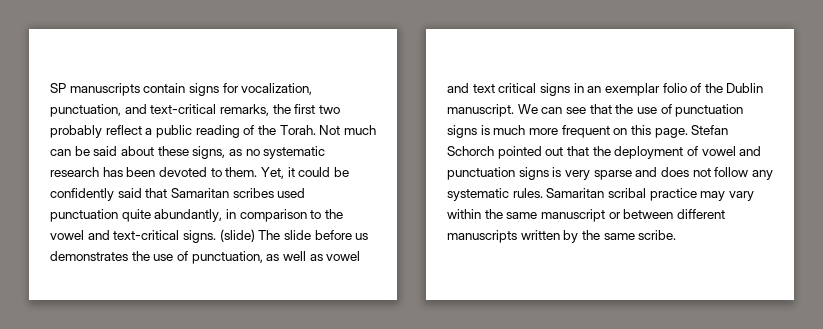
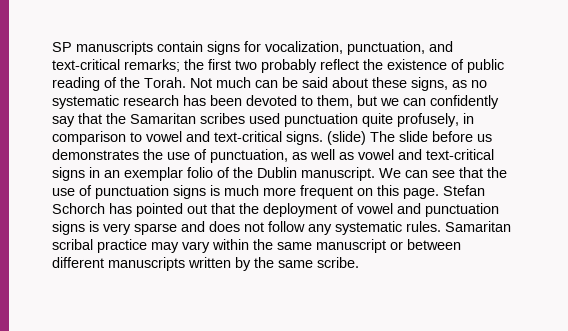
- SP manuscripts contain signs for vocalization, punctuation, and text-critical remarks, the first two probably reflect a public reading of the Torah.
+ SP manuscripts contain signs for vocalization, punctuation, and text-critical remarks; the first two probably reflect the existence of public reading of the Torah.
- Not much can be said about these signs, as no systematic research has been devoted to them. Yet, it could be confidently said that Samaritan scribes used punctuation quite abundantly, in comparison to the vowel and text-critical signs.
+ Not much can be said about these signs, as no systematic research has been devoted to them, but we can confidently say that the Samaritan scribes used punctuation quite profusely, in comparison to vowel and text-critical signs.
- (slide) The slide before us demonstrates the use of punctuation, as well as vowel and text critical signs in an exemplar folio of the Dublin manuscript.
+ (slide) The slide before us demonstrates the use of punctuation, as well as vowel and text-critical signs in an exemplar folio of the Dublin manuscript.
- Stefan Schorch pointed out that the deployment of vowel and punctuation signs is very sparse and does not follow any systematic rules.
+ Stefan Schorch has pointed out that the deployment of vowel and punctuation signs is very sparse and does not follow any systematic rules.

